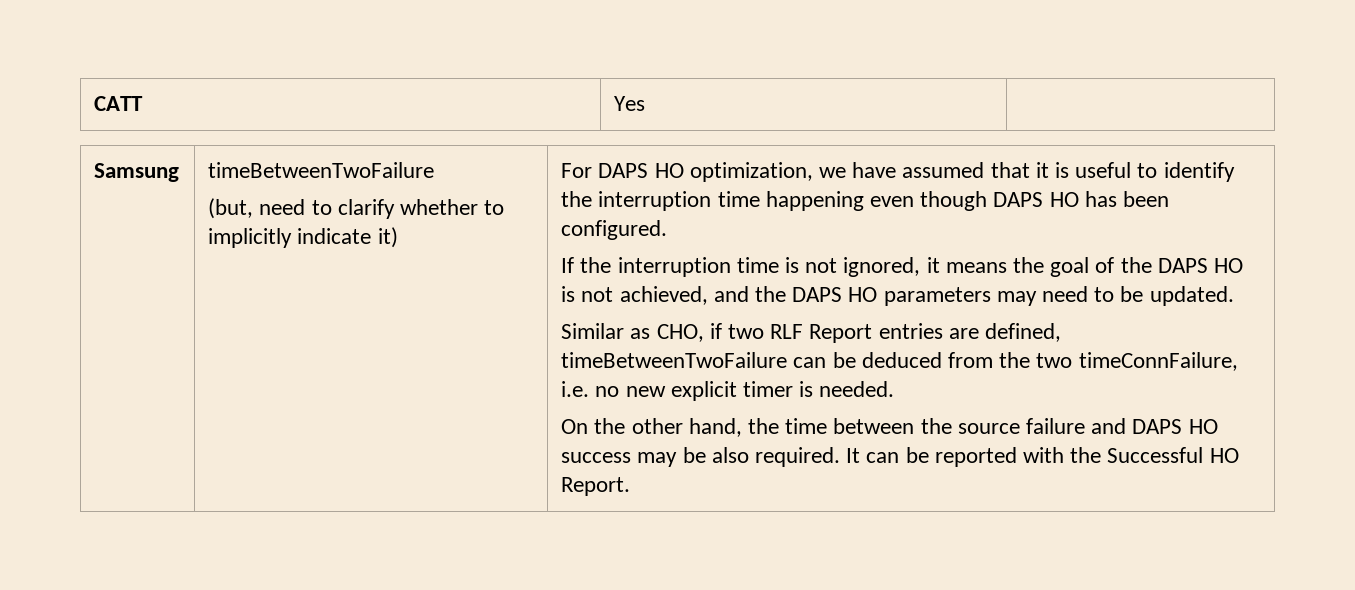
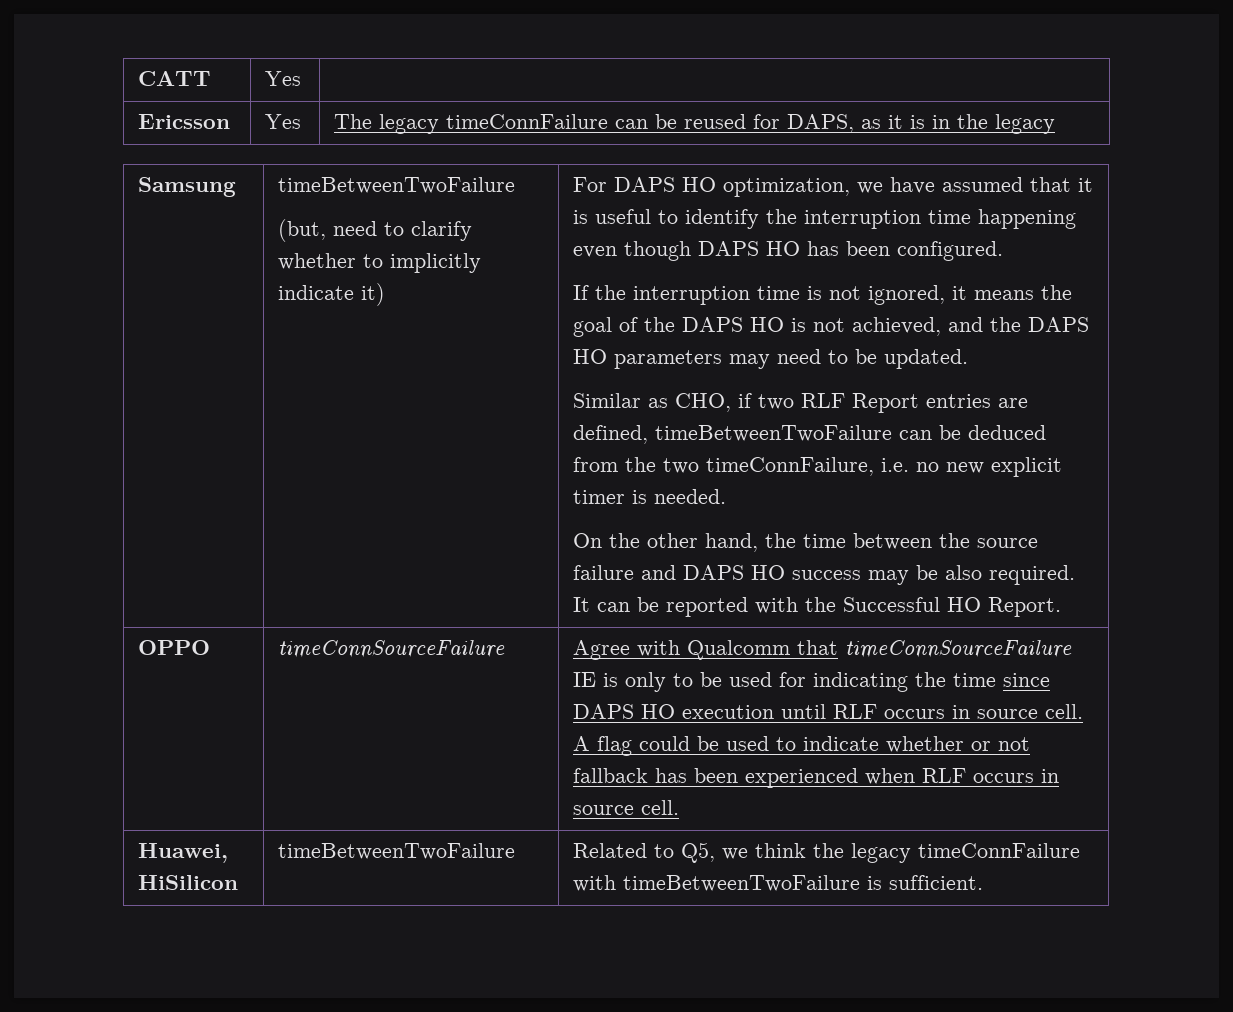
+ Ericsson | Yes | The legacy timeConnFailure can be reused for DAPS, as it is in the legacy
+ OPPO | timeConnSourceFailure | Agree with Qualcomm that timeConnSourceFailure IE is only to be used for indicating the time since DAPS HO execution until RLF occurs in source cell. A flag could be used to indicate whether or not fallback has been experienced when RLF occurs in source cell.
+ Huawei, HiSilicon | timeBetweenTwoFailure | Related to Q5, we think the legacy timeConnFailure with timeBetweenTwoFailure is sufficient.

